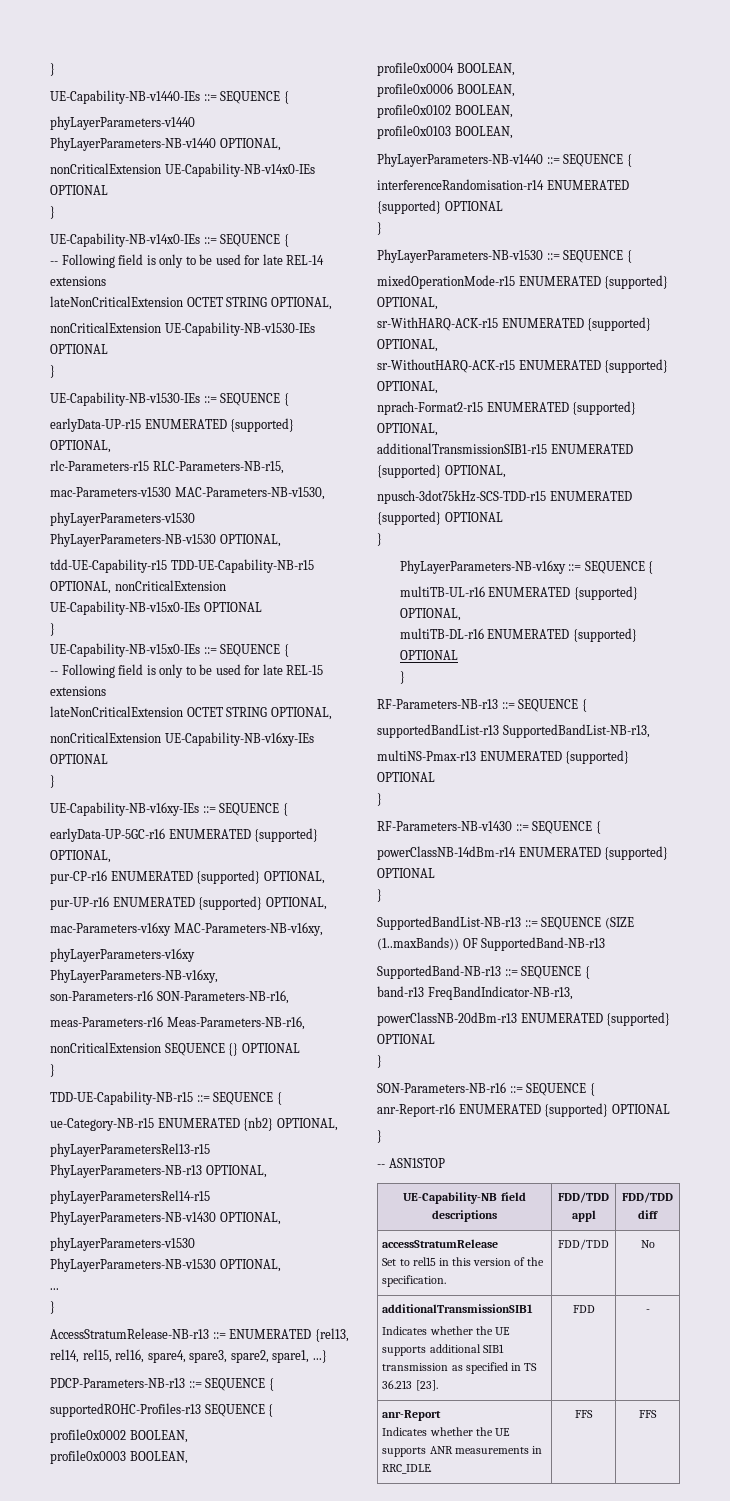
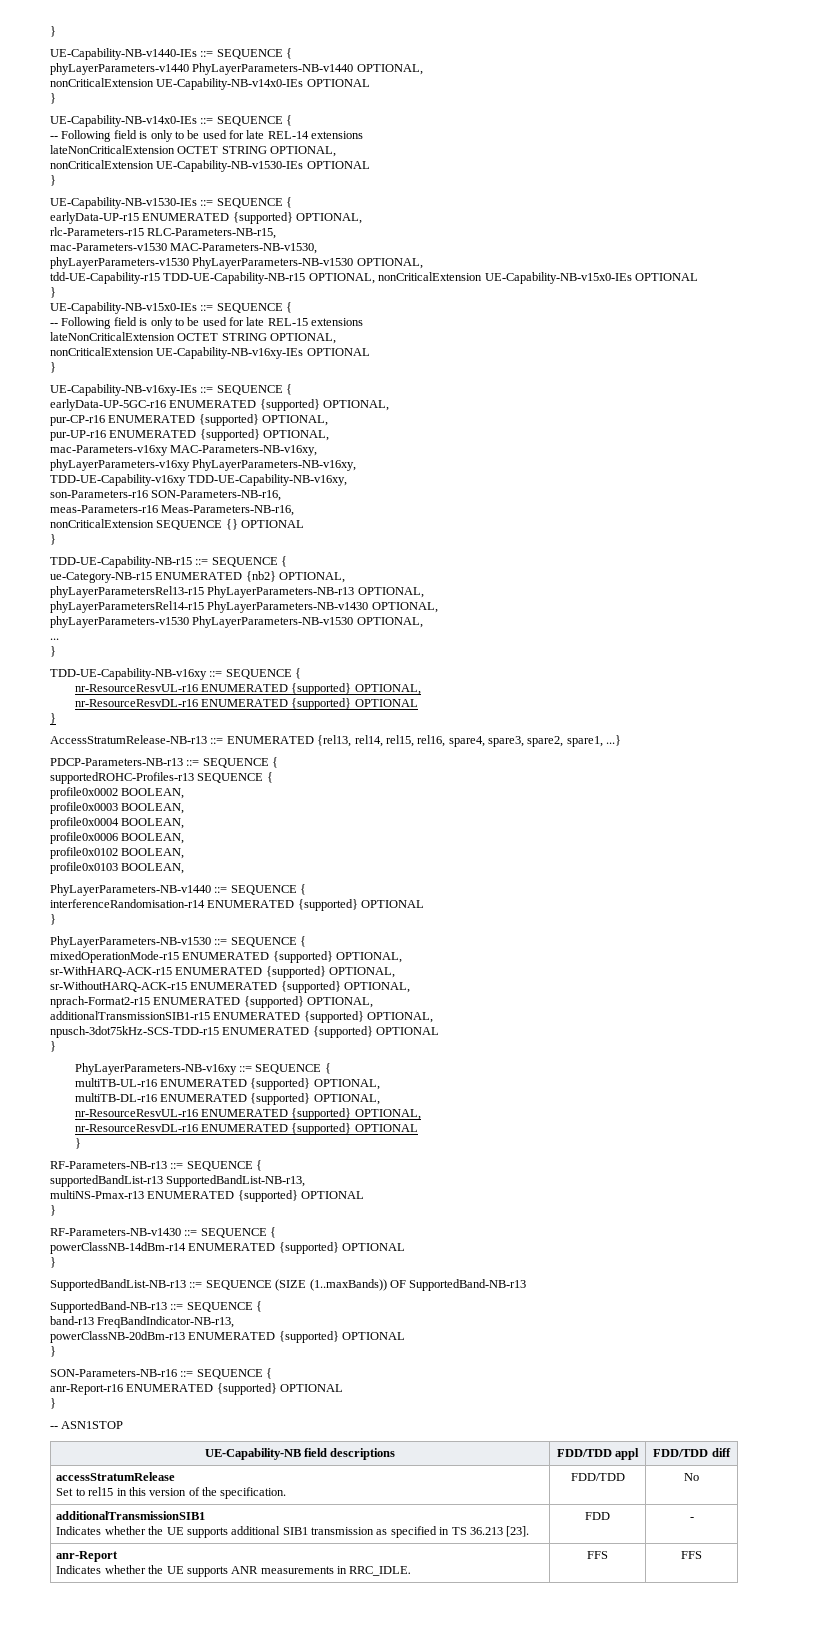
+ TDD-UE-Capability-v16xy TDD-UE-Capability-NB-v16xy,
+ TDD-UE-Capability-NB-v16xy ::= SEQUENCE {
+ nr-ResourceResvUL-r16 ENUMERATED {supported} OPTIONAL,
+ nr-ResourceResvDL-r16 ENUMERATED {supported} OPTIONAL
+ }
- multiTB-DL-r16 ENUMERATED {supported} OPTIONAL
+ multiTB-DL-r16 ENUMERATED {supported} OPTIONAL,
+ nr-ResourceResvUL-r16 ENUMERATED {supported} OPTIONAL,
+ nr-ResourceResvDL-r16 ENUMERATED {supported} OPTIONAL

